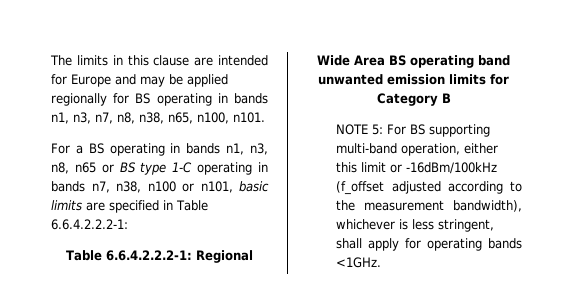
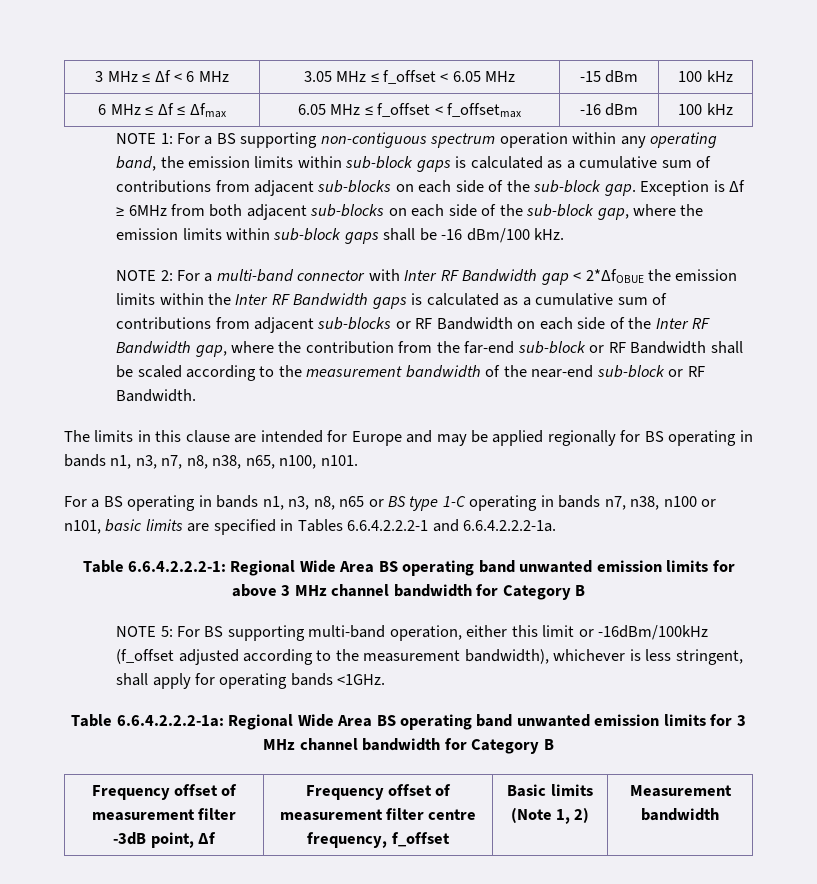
+ 3 MHz ≤ Δf < 6 MHz | 3.05 MHz ≤ f_offset < 6.05 MHz | -15 dBm | 100 kHz
+ 6 MHz ≤ Δf ≤ Δfmax | 6.05 MHz ≤ f_offset < f_offsetmax | -16 dBm | 100 kHz
+ NOTE 1: For a BS supporting non-contiguous spectrum operation within any operating band, the emission limits within sub-block gaps is calculated as a cumulative sum of contributions from adjacent sub-blocks on each side of the sub-block gap. Exception is Δf ≥ 6MHz from both adjacent sub-blocks on each side of the sub-block gap, where the emission limits within sub-block gaps shall be -16 dBm/100 kHz.
+ NOTE 2: For a multi-band connector with Inter RF Bandwidth gap < 2*ΔfOBUE the emission limits within the Inter RF Bandwidth gaps is calculated as a cumulative sum of contributions from adjacent sub-blocks or RF Bandwidth on each side of the Inter RF Bandwidth gap, where the contribution from the far-end sub-block or RF Bandwidth shall be scaled according to the measurement bandwidth of the near-end sub-block or RF Bandwidth.
- For a BS operating in bands n1, n3, n8, n65 or BS type 1-C operating in bands n7, n38, n100 or n101, basic limits are specified in Table 6.6.4.2.2.2-1:
+ For a BS operating in bands n1, n3, n8, n65 or BS type 1-C operating in bands n7, n38, n100 or n101, basic limits are specified in Tables 6.6.4.2.2.2-1 and 6.6.4.2.2.2-1a.
- Table 6.6.4.2.2.2-1: Regional Wide Area BS operating band unwanted emission limits for Category B
+ Table 6.6.4.2.2.2-1: Regional Wide Area BS operating band unwanted emission limits for above 3 MHz channel bandwidth for Category B
+ Table 6.6.4.2.2.2-1a: Regional Wide Area BS operating band unwanted emission limits for 3 MHz channel bandwidth for Category B
+ Frequency offset of measurement filter -3dB point, Δf | Frequency offset of measurement filter centre frequency, f_offset | Basic limits (Note 1, 2) | Measurement bandwidth

